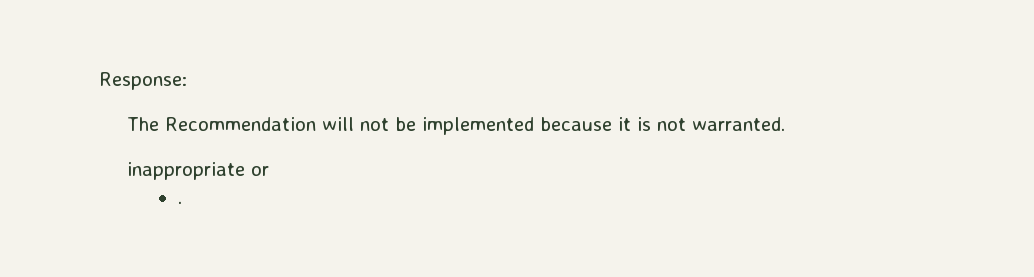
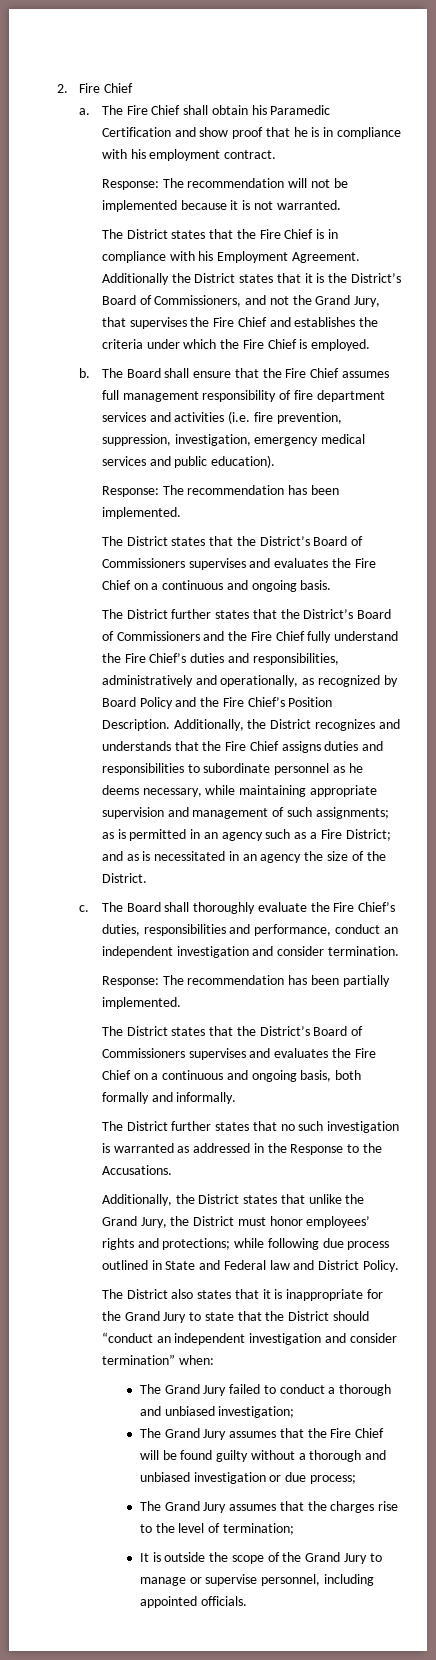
- Response:
- The Recommendation will not be implemented because it is not warranted.
+ 2. Fire Chief
+ a. The Fire Chief shall obtain his Paramedic Certification and show proof that he is in compliance with his employment contract.
+ Response: The recommendation will not be implemented because it is not warranted.
- inappropriate or
- .
+ The District states that the Fire Chief is in compliance with his Employment Agreement. Additionally the District states that it is the District’s Board of Commissioners, and not the Grand Jury, that supervises the Fire Chief and establishes the criteria under which the Fire Chief is employed.
+ b. The Board shall ensure that the Fire Chief assumes full management responsibility of fire department services and activities (i.e. fire prevention, suppression, investigation, emergency medical services and public education).
+ Response: The recommendation has been implemented.
+ The District states that the District’s Board of Commissioners supervises and evaluates the Fire Chief on a continuous and ongoing basis.
+ The District further states that the District’s Board of Commissioners and the Fire Chief fully understand the Fire Chief’s duties and responsibilities, administratively and operationally, as recognized by Board Policy and the Fire Chief’s Position Description. Additionally, the District recognizes and understands that the Fire Chief assigns duties and responsibilities to subordinate personnel as he deems necessary, while maintaining appropriate supervision and management of such assignments; as is permitted in an agency such as a Fire District; and as is necessitated in an agency the size of the District.
+ c. The Board shall thoroughly evaluate the Fire Chief’s duties, responsibilities and performance, conduct an independent investigation and consider termination.
+ Response: The recommendation has been partially implemented.
+ The District states that the District’s Board of Commissioners supervises and evaluates the Fire Chief on a continuous and ongoing basis, both formally and informally.
+ The District further states that no such investigation is warranted as addressed in the Response to the Accusations.
+ Additionally, the District states that unlike the Grand Jury, the District must honor employees’ rights and protections; while following due process outlined in State and Federal law and District Policy.
+ The District also states that it is inappropriate for the Grand Jury to state that the District should “conduct an independent investigation and consider termination” when:
+ The Grand Jury failed to conduct a thorough and unbiased investigation;
+ The Grand Jury assumes that the Fire Chief will be found guilty without a thorough and unbiased investigation or due process;
+ The Grand Jury assumes that the charges rise to the level of termination;
+ It is outside the scope of the Grand Jury to manage or supervise personnel, including appointed officials.

